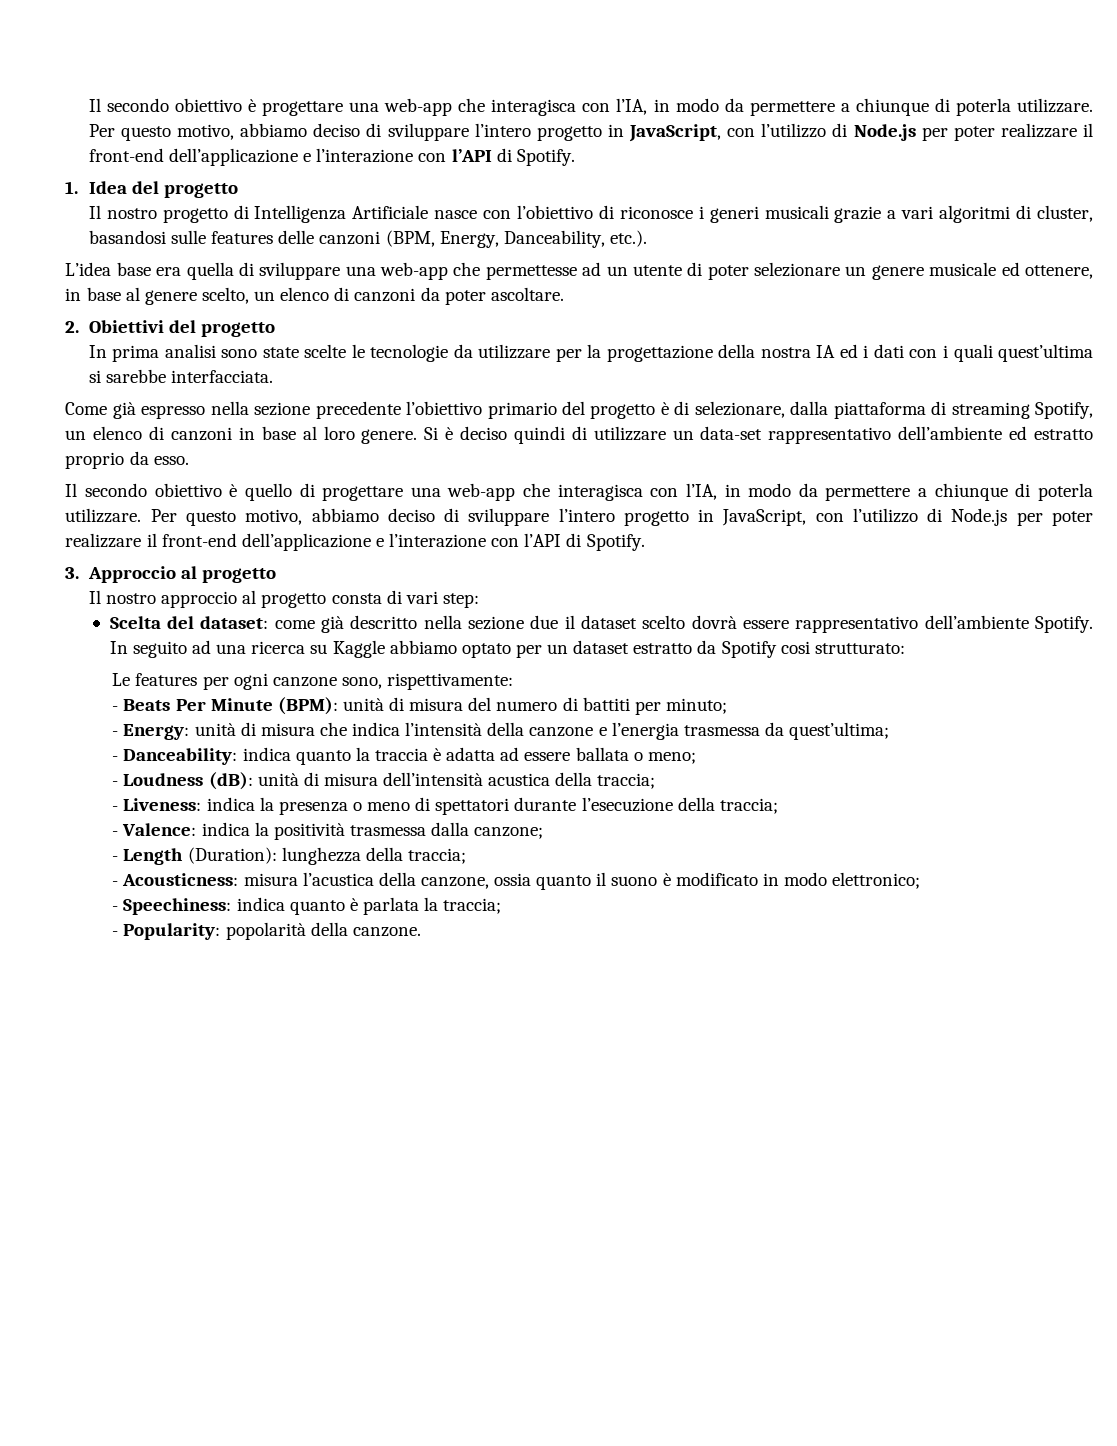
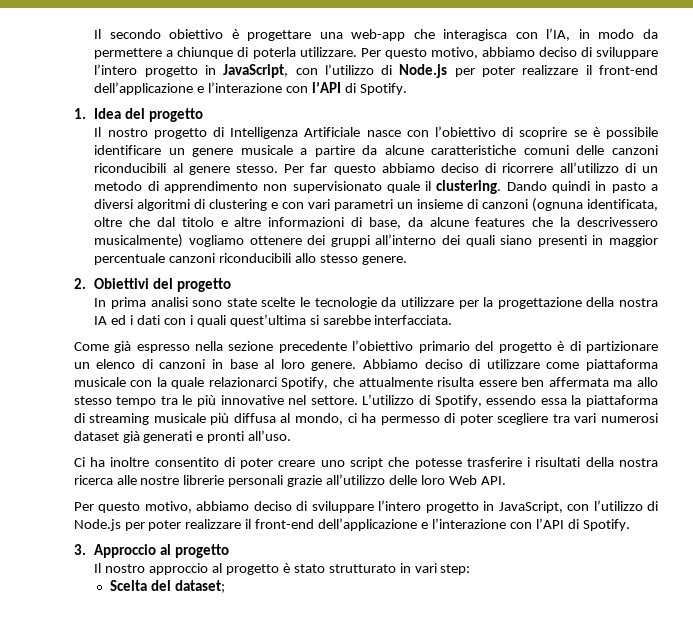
- Il nostro progetto di Intelligenza Artificiale nasce con l’obiettivo di riconosce i generi musicali grazie a vari algoritmi di cluster, basandosi sulle features delle canzoni (BPM, Energy, Danceability, etc.).
- L’idea base era quella di sviluppare una web-app che permettesse ad un utente di poter selezionare un genere musicale ed ottenere, in base al genere scelto, un elenco di canzoni da poter ascoltare.
+ Il nostro progetto di Intelligenza Artificiale nasce con l’obiettivo di scoprire se è possibile identificare un genere musicale a partire da alcune caratteristiche comuni delle canzoni riconducibili al genere stesso. Per far questo abbiamo deciso di ricorrere all’utilizzo di un metodo di apprendimento non supervisionato quale il clustering. Dando quindi in pasto a diversi algoritmi di clustering e con vari parametri un insieme di canzoni (ognuna identificata, oltre che dal titolo e altre informazioni di base, da alcune features che la descrivessero musicalmente) vogliamo ottenere dei gruppi all’interno dei quali siano presenti in maggior percentuale canzoni riconducibili allo stesso genere.
- Come già espresso nella sezione precedente l’obiettivo primario del progetto è di selezionare, dalla piattaforma di streaming Spotify, un elenco di canzoni in base al loro genere.
+ Come già espresso nella sezione precedente l’obiettivo primario del progetto è di partizionare un elenco di canzoni in base al loro genere.
- Si è deciso quindi di utilizzare un data-set rappresentativo dell’ambiente ed estratto proprio da esso.
- Il secondo obiettivo è quello di progettare una web-app che interagisca con l’IA, in modo da permettere a chiunque di poterla utilizzare. Per questo motivo, abbiamo deciso di sviluppare l’intero progetto in JavaScript, con l’utilizzo di Node.js per poter realizzare il front-end dell’applicazione e l’interazione con l’API di Spotify.
+ Abbiamo deciso di utilizzare come piattaforma musicale con la quale relazionarci Spotify, che attualmente risulta essere ben affermata ma allo stesso tempo tra le più innovative nel settore. L’utilizzo di Spotify, essendo essa la piattaforma di streaming musicale più diffusa al mondo, ci ha permesso di poter scegliere tra vari numerosi dataset già generati e pronti all’uso.
+ Ci ha inoltre consentito di poter creare uno script che potesse trasferire i risultati della nostra ricerca alle nostre librerie personali grazie all’utilizzo delle loro Web API.
+ Per questo motivo, abbiamo deciso di sviluppare l’intero progetto in JavaScript, con l’utilizzo di Node.js per poter realizzare il front-end dell’applicazione e l’interazione con l’API di Spotify.
- Il nostro approccio al progetto consta di vari step:
+ Il nostro approccio al progetto è stato strutturato in vari step:
- Scelta del dataset: come già descritto nella sezione due il dataset scelto dovrà essere rappresentativo dell’ambiente Spotify. In seguito ad una ricerca su Kaggle abbiamo optato per un dataset estratto da Spotify cosi strutturato:
- Le features per ogni canzone sono, rispettivamente:
- - Beats Per Minute (BPM): unità di misura del numero di battiti per minuto;
- - Energy: unità di misura che indica l’intensità della canzone e l’energia trasmessa da quest’ultima;
- - Danceability: indica quanto la traccia è adatta ad essere ballata o meno;
- - Loudness (dB): unità di misura dell’intensità acustica della traccia;
- - Liveness: indica la presenza o meno di spettatori durante l’esecuzione della traccia;
- - Valence: indica la positività trasmessa dalla canzone;
- - Length (Duration): lunghezza della traccia;
- - Acousticness: misura l’acustica della canzone, ossia quanto il suono è modificato in modo elettronico;
- - Speechiness: indica quanto è parlata la traccia;
- - Popularity: popolarità della canzone.
+ Scelta del dataset;

